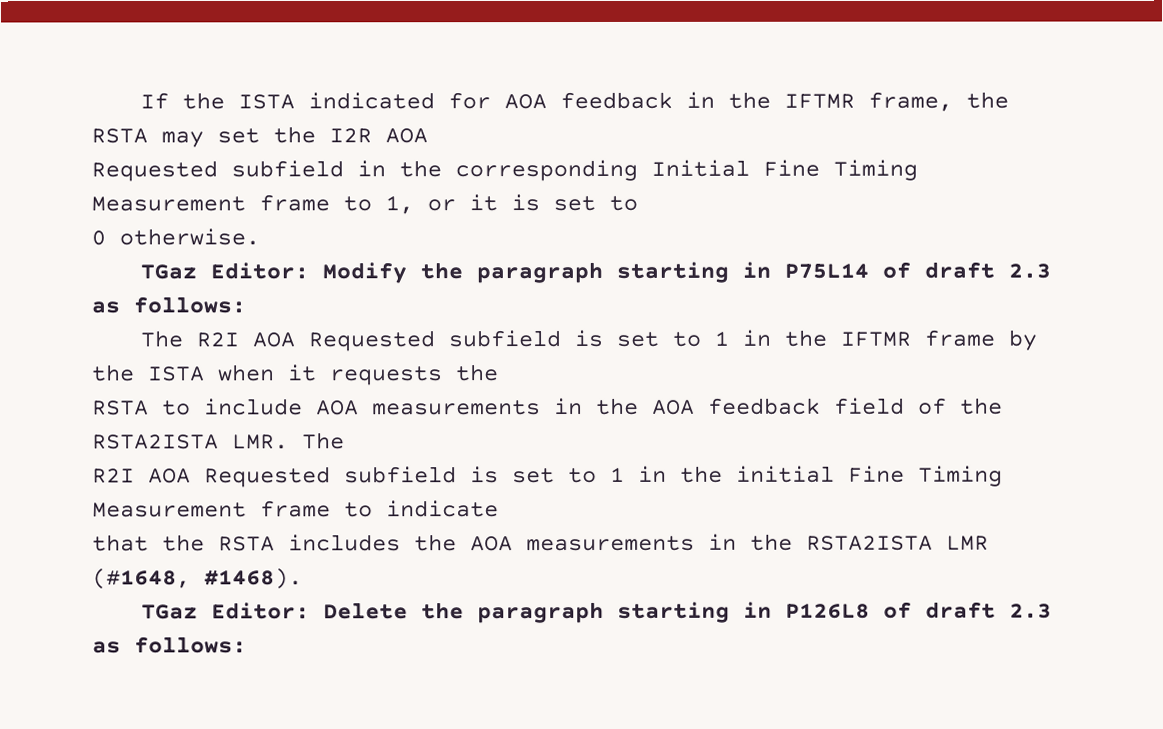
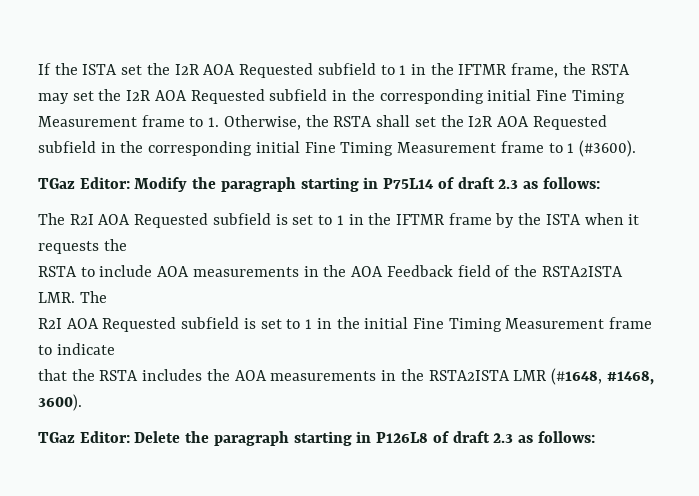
- If the ISTA indicated for AOA feedback in the IFTMR frame, the RSTA may set the I2R AOA
- Requested subfield in the corresponding Initial Fine Timing Measurement frame to 1, or it is set to
- 0 otherwise.
+ If the ISTA set the I2R AOA Requested subfield to 1 in the IFTMR frame, the RSTA may set the I2R AOA Requested subfield in the corresponding initial Fine Timing Measurement frame to 1. Otherwise, the RSTA shall set the I2R AOA Requested subfield in the corresponding initial Fine Timing Measurement frame to 1 (#3600).
- RSTA to include AOA measurements in the AOA feedback field of the RSTA2ISTA LMR. The
+ RSTA to include AOA measurements in the AOA Feedback field of the RSTA2ISTA LMR. The
- that the RSTA includes the AOA measurements in the RSTA2ISTA LMR (#1648, #1468).
+ that the RSTA includes the AOA measurements in the RSTA2ISTA LMR (#1648, #1468, 3600).

